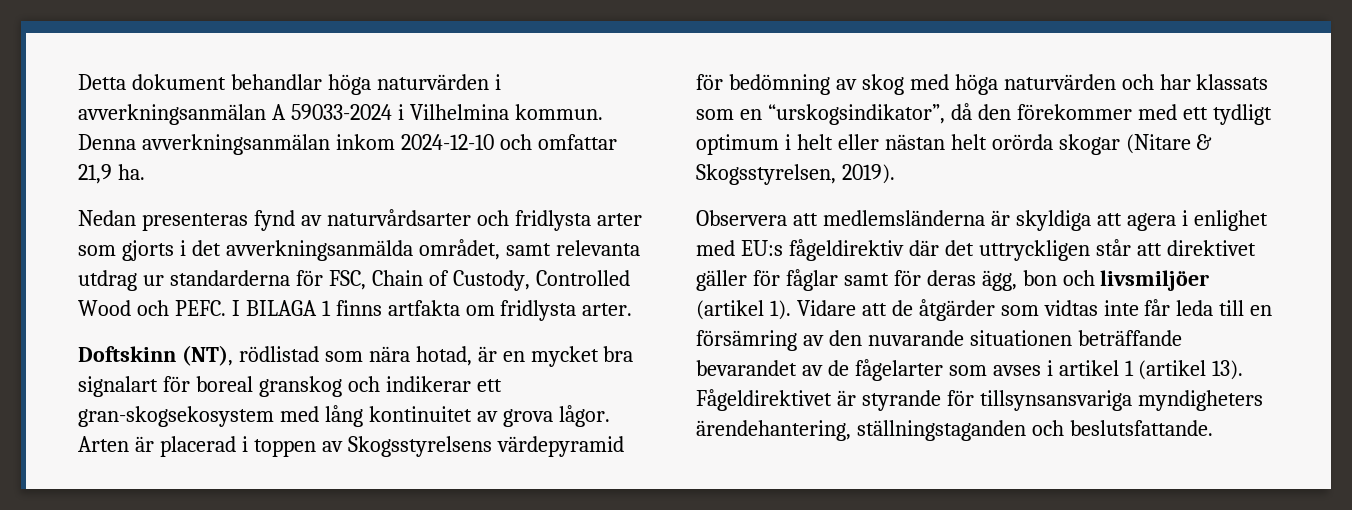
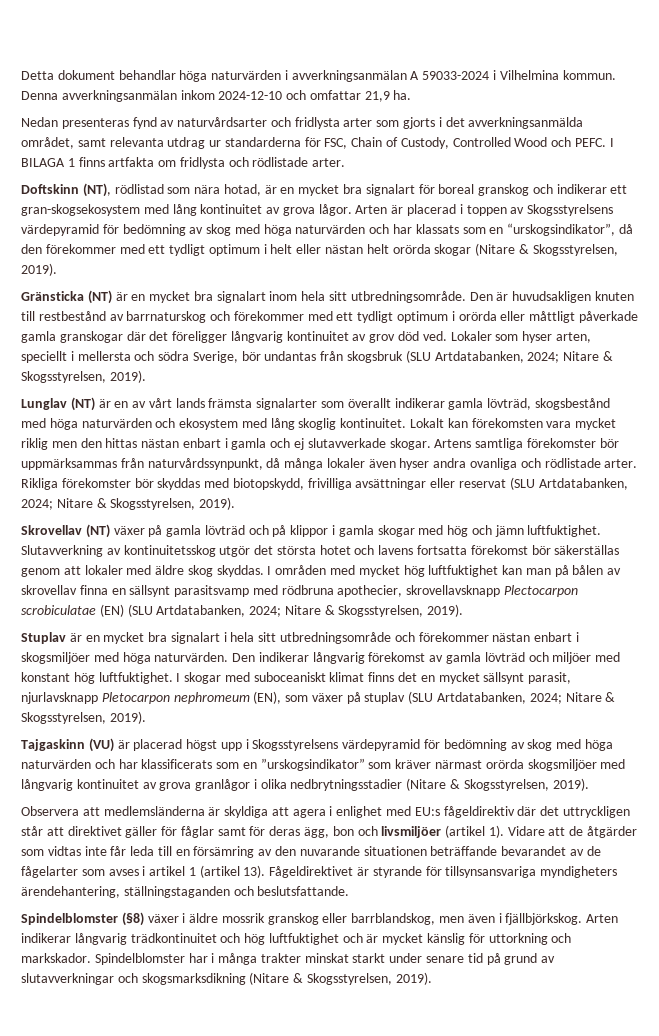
- I BILAGA 1 finns artfakta om fridlysta arter.
+ I BILAGA 1 finns artfakta om fridlysta och rödlistade arter.
+ Gränsticka (NT) är en mycket bra signalart inom hela sitt utbredningsområde. Den är huvudsakligen knuten till restbestånd av barrnaturskog och förekommer med ett tydligt optimum i orörda eller måttligt påverkade gamla granskogar där det föreligger långvarig kontinuitet av grov död ved. Lokaler som hyser arten, speciellt i mellersta och södra Sverige, bör undantas från skogsbruk (SLU Artdatabanken, 2024; Nitare & Skogsstyrelsen, 2019).
+ Lunglav (NT) är en av vårt lands främsta signalarter som överallt indikerar gamla lövträd, skogsbestånd med höga naturvärden och ekosystem med lång skoglig kontinuitet. Lokalt kan förekomsten vara mycket riklig men den hittas nästan enbart i gamla och ej slutavverkade skogar. Artens samtliga förekomster bör uppmärksammas från naturvårdssynpunkt, då många lokaler även hyser andra ovanliga och rödlistade arter. Rikliga förekomster bör skyddas med biotopskydd, frivilliga avsättningar eller reservat (SLU Artdatabanken, 2024; Nitare & Skogsstyrelsen, 2019).
+ Skrovellav (NT) växer på gamla lövträd och på klippor i gamla skogar med hög och jämn luftfuktighet. Slutavverkning av kontinuitetsskog utgör det största hotet och lavens fortsatta förekomst bör säkerställas genom att lokaler med äldre skog skyddas. I områden med mycket hög luftfuktighet kan man på bålen av skrovellav finna en sällsynt parasitsvamp med rödbruna apothecier, skrovellavsknapp Plectocarpon scrobiculatae (EN) (SLU Artdatabanken, 2024; Nitare & Skogsstyrelsen, 2019).
+ Stuplav är en mycket bra signalart i hela sitt utbredningsområde och förekommer nästan enbart i skogsmiljöer med höga naturvärden. Den indikerar långvarig förekomst av gamla lövträd och miljöer med konstant hög luftfuktighet. I skogar med suboceaniskt klimat finns det en mycket sällsynt parasit, njurlavsknapp Pletocarpon nephromeum (EN), som växer på stuplav (SLU Artdatabanken, 2024; Nitare & Skogsstyrelsen, 2019).
+ Tajgaskinn (VU) är placerad högst upp i Skogsstyrelsens värdepyramid för bedömning av skog med höga naturvärden och har klassificerats som en ”urskogsindikator” som kräver närmast orörda skogsmiljöer med långvarig kontinuitet av grova granlågor i olika nedbrytningsstadier (Nitare & Skogsstyrelsen, 2019).
+ Spindelblomster (§8) växer i äldre mossrik granskog eller barrblandskog, men även i fjällbjörkskog. Arten indikerar långvarig trädkontinuitet och hög luftfuktighet och är mycket känslig för uttorkning och markskador. Spindelblomster har i många trakter minskat starkt under senare tid på grund av slutavverkningar och skogsmarksdikning (Nitare & Skogsstyrelsen, 2019).

